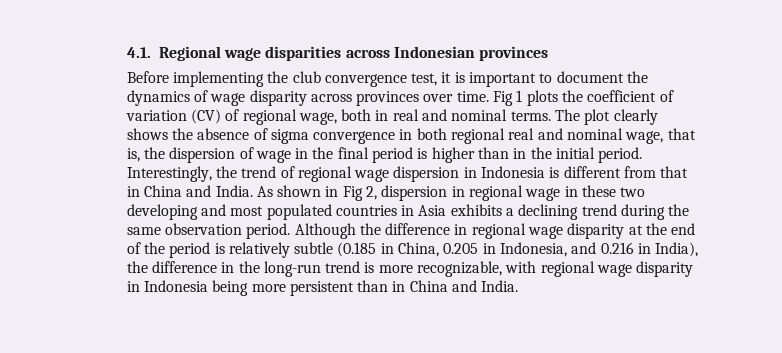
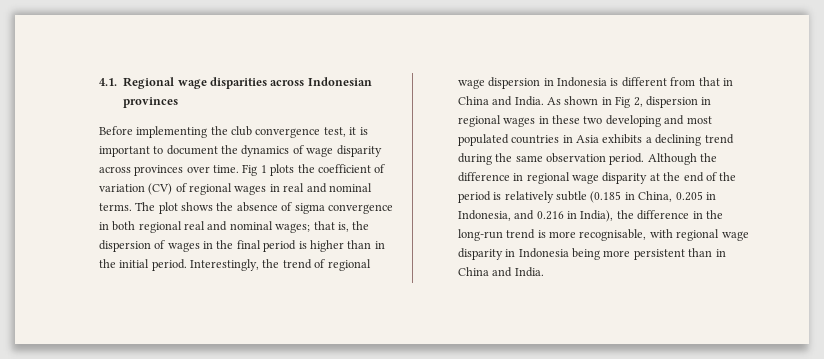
- Fig 1 plots the coefficient of variation (CV) of regional wage, both in real and nominal terms.
+ Fig 1 plots the coefficient of variation (CV) of regional wages in real and nominal terms.
- The plot clearly shows the absence of sigma convergence in both regional real and nominal wage, that is, the dispersion of wage in the final period is higher than in the initial period.
+ The plot shows the absence of sigma convergence in both regional real and nominal wages; that is, the dispersion of wages in the final period is higher than in the initial period.
- As shown in Fig 2, dispersion in regional wage in these two developing and most populated countries in Asia exhibits a declining trend during the same observation period.
+ As shown in Fig 2, dispersion in regional wages in these two developing and most populated countries in Asia exhibits a declining trend during the same observation period.
- Although the difference in regional wage disparity at the end of the period is relatively subtle (0.185 in China, 0.205 in Indonesia, and 0.216 in India), the difference in the long-run trend is more recognizable, with regional wage disparity in Indonesia being more persistent than in China and India.
+ Although the difference in regional wage disparity at the end of the period is relatively subtle (0.185 in China, 0.205 in Indonesia, and 0.216 in India), the difference in the long-run trend is more recognisable, with regional wage disparity in Indonesia being more persistent than in China and India.

